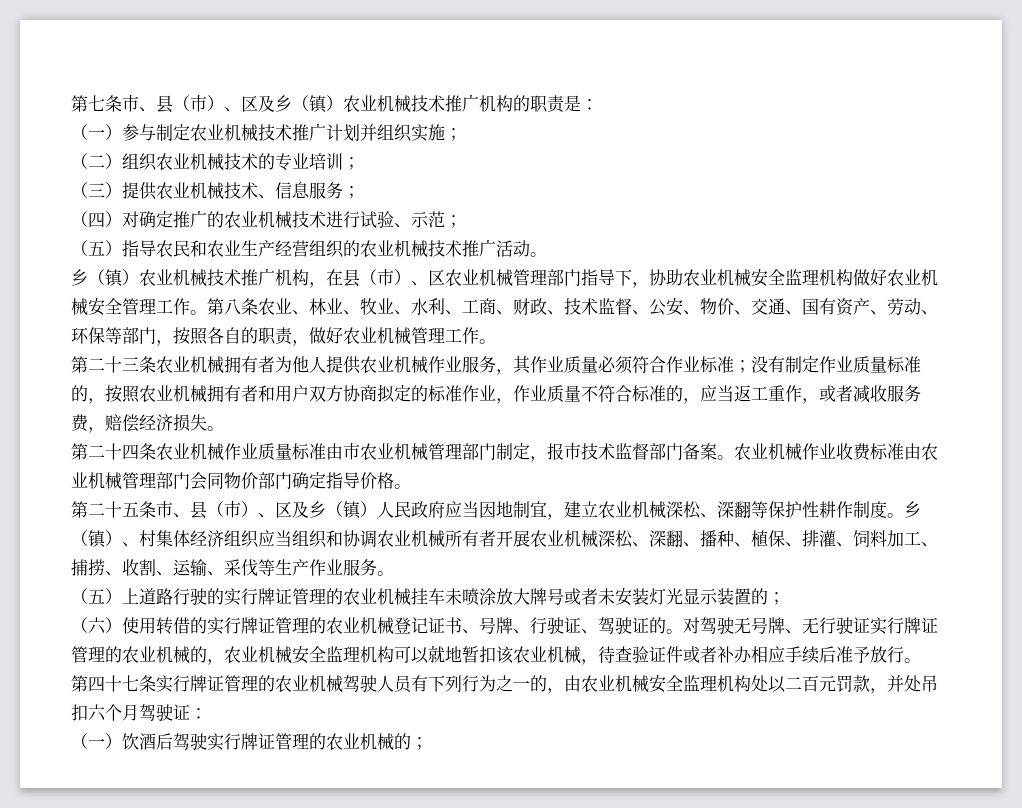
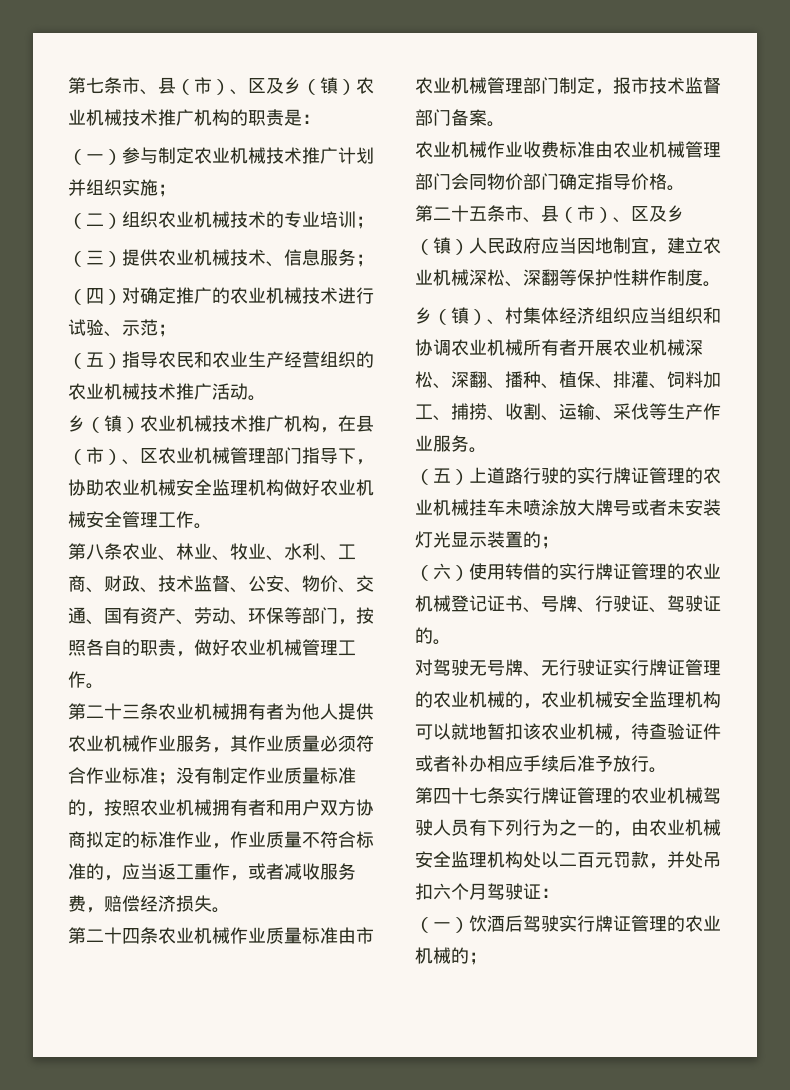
- 乡（镇）农业机械技术推广机构，在县（市）、区农业机械管理部门指导下，协助农业机械安全监理机构做好农业机械安全管理工作。第八条农业、林业、牧业、水利、工商、财政、技术监督、公安、物价、交通、国有资产、劳动、环保等部门，按照各自的职责，做好农业机械管理工作。
+ 乡（镇）农业机械技术推广机构，在县（市）、区农业机械管理部门指导下，协助农业机械安全监理机构做好农业机械安全管理工作。
+ 第八条农业、林业、牧业、水利、工商、财政、技术监督、公安、物价、交通、国有资产、劳动、环保等部门，按照各自的职责，做好农业机械管理工作。
- 第二十四条农业机械作业质量标准由市农业机械管理部门制定，报市技术监督部门备案。农业机械作业收费标准由农业机械管理部门会同物价部门确定指导价格。
+ 第二十四条农业机械作业质量标准由市农业机械管理部门制定，报市技术监督部门备案。
+ 农业机械作业收费标准由农业机械管理部门会同物价部门确定指导价格。
- 第二十五条市、县（市）、区及乡（镇）人民政府应当因地制宜，建立农业机械深松、深翻等保护性耕作制度。乡（镇）、村集体经济组织应当组织和协调农业机械所有者开展农业机械深松、深翻、播种、植保、排灌、饲料加工、捕捞、收割、运输、采伐等生产作业服务。
+ 第二十五条市、县（市）、区及乡（镇）人民政府应当因地制宜，建立农业机械深松、深翻等保护性耕作制度。
+ 乡（镇）、村集体经济组织应当组织和协调农业机械所有者开展农业机械深松、深翻、播种、植保、排灌、饲料加工、捕捞、收割、运输、采伐等生产作业服务。
- （六）使用转借的实行牌证管理的农业机械登记证书、号牌、行驶证、驾驶证的。对驾驶无号牌、无行驶证实行牌证管理的农业机械的，农业机械安全监理机构可以就地暂扣该农业机械，待查验证件或者补办相应手续后准予放行。
+ （六）使用转借的实行牌证管理的农业机械登记证书、号牌、行驶证、驾驶证的。
+ 对驾驶无号牌、无行驶证实行牌证管理的农业机械的，农业机械安全监理机构可以就地暂扣该农业机械，待查验证件或者补办相应手续后准予放行。

